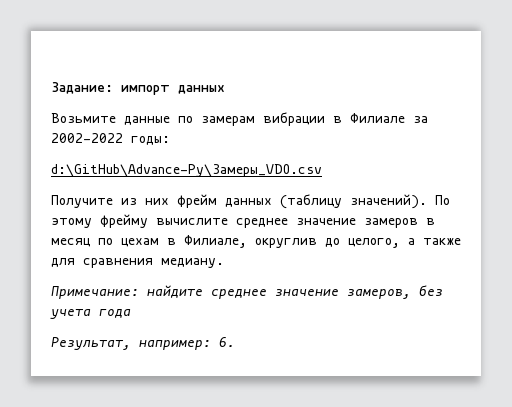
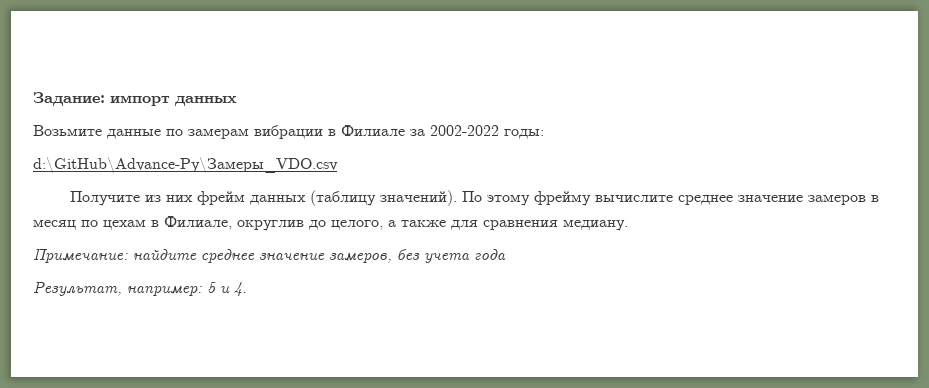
- Результат, например: 6.
+ Результат, например: 5 и 4.

